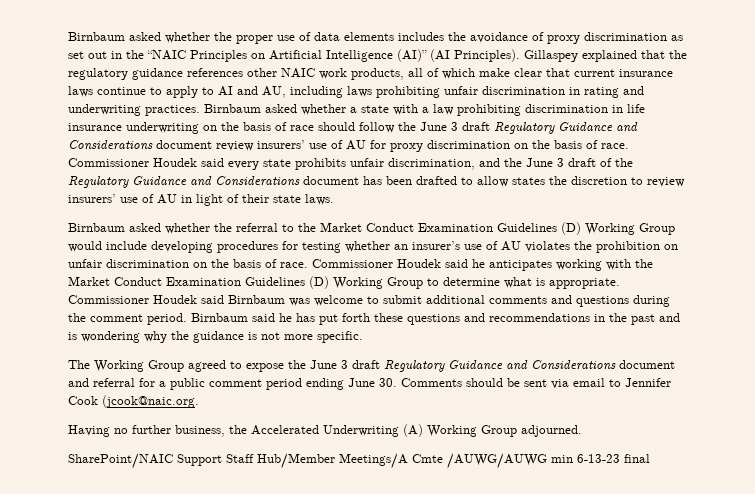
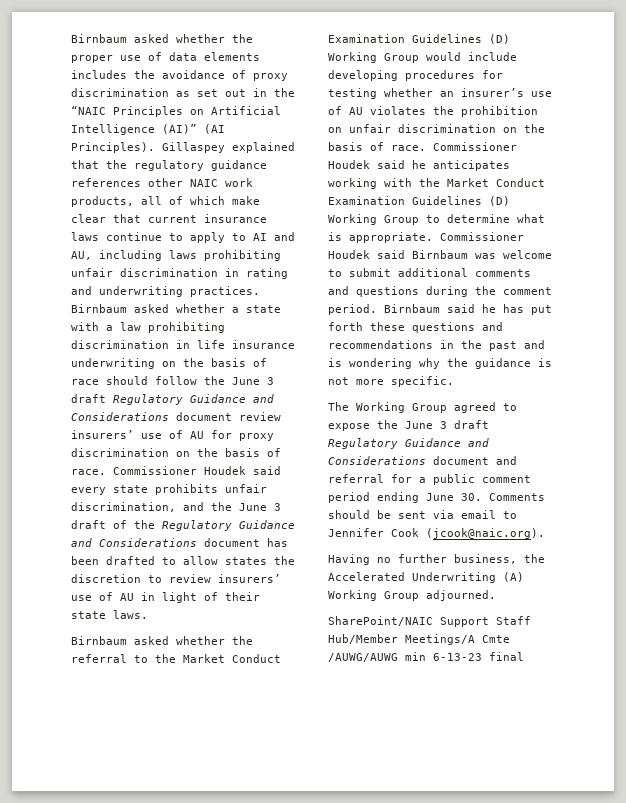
- The Working Group agreed to expose the June 3 draft Regulatory Guidance and Considerations document and referral for a public comment period ending June 30. Comments should be sent via email to Jennifer Cook (jcook@naic.org.
+ The Working Group agreed to expose the June 3 draft Regulatory Guidance and Considerations document and referral for a public comment period ending June 30. Comments should be sent via email to Jennifer Cook (jcook@naic.org).

